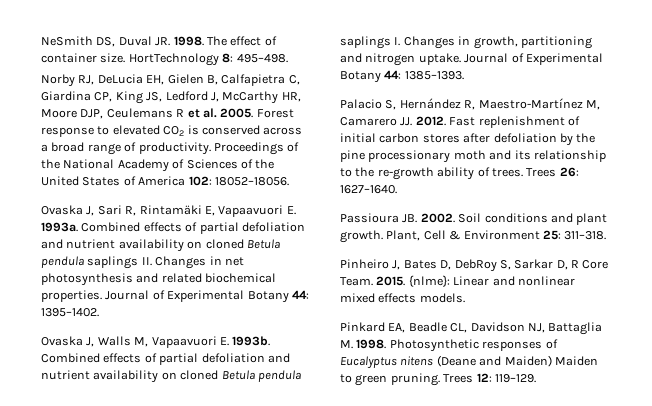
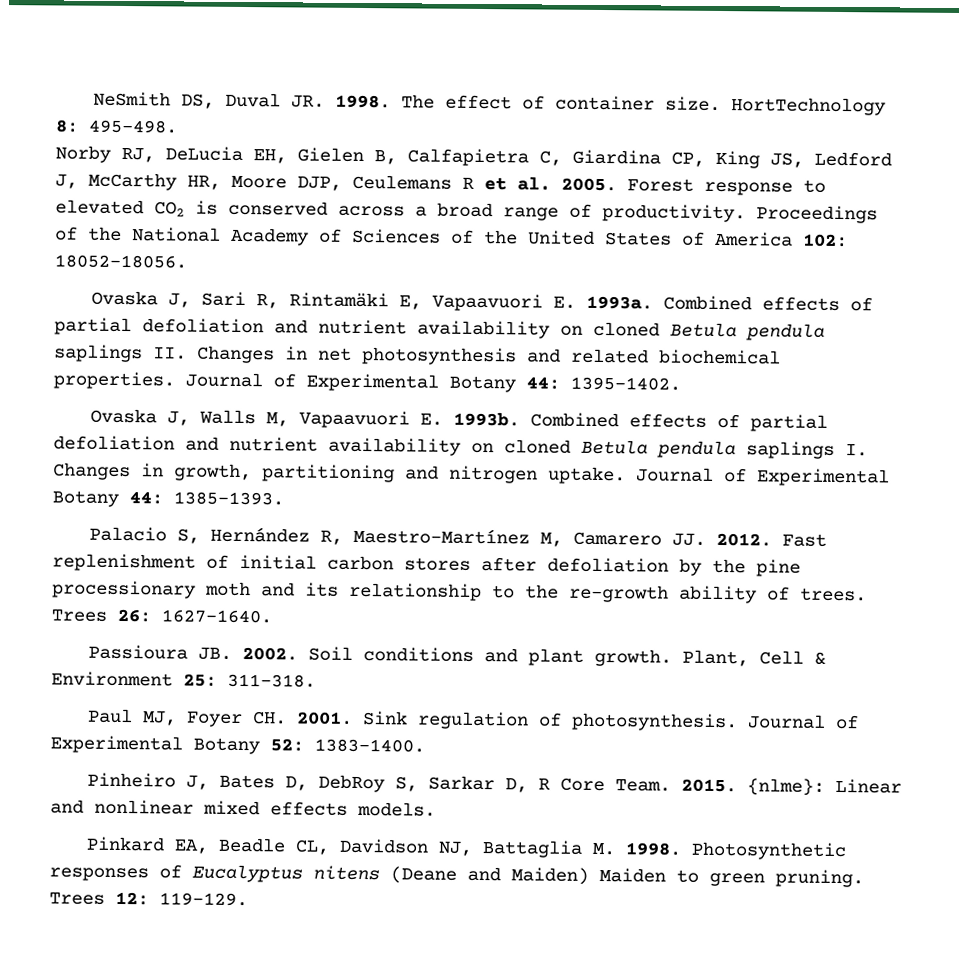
+ Paul MJ, Foyer CH. 2001. Sink regulation of photosynthesis. Journal of Experimental Botany 52: 1383–1400.

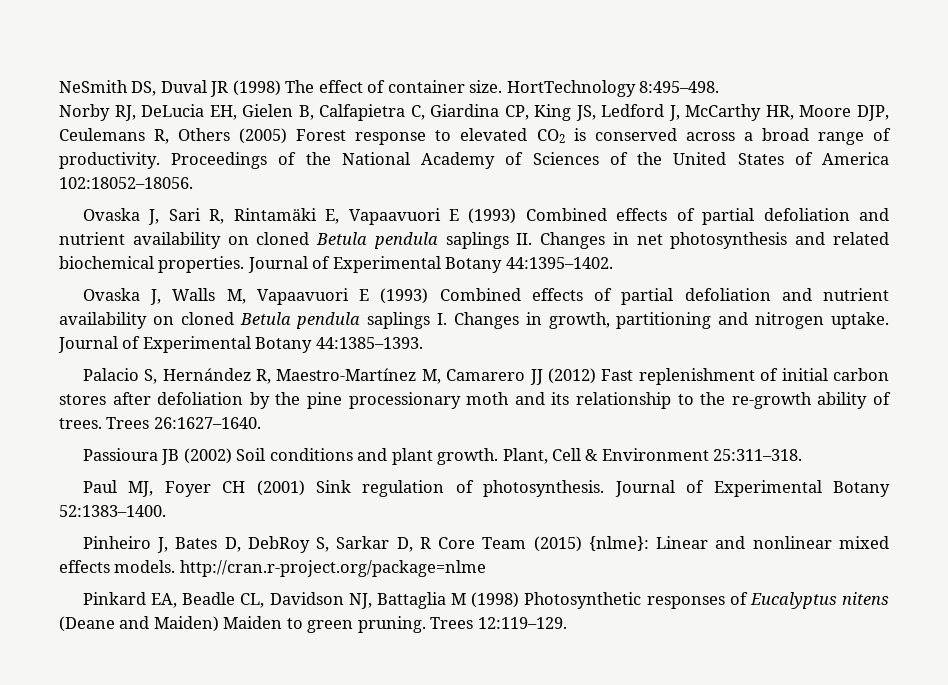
- NeSmith DS, Duval JR. 1998. The effect of container size.
+ NeSmith DS, Duval JR (1998) The effect of container size.
- HortTechnology 8: 495–498.
+ HortTechnology 8:495–498.
- Norby RJ, DeLucia EH, Gielen B, Calfapietra C, Giardina CP, King JS, Ledford J, McCarthy HR, Moore DJP, Ceulemans R et al. 2005. Forest response to elevated CO2 is conserved across a broad range of productivity.
+ Norby RJ, DeLucia EH, Gielen B, Calfapietra C, Giardina CP, King JS, Ledford J, McCarthy HR, Moore DJP, Ceulemans R, Others (2005) Forest response to elevated CO2 is conserved across a broad range of productivity.
- Proceedings of the National Academy of Sciences of the United States of America 102: 18052–18056.
+ Proceedings of the National Academy of Sciences of the United States of America 102:18052–18056.
- Ovaska J, Sari R, Rintamäki E, Vapaavuori E. 1993a. Combined effects of partial defoliation and nutrient availability on cloned Betula pendula saplings II. Changes in net photosynthesis and related biochemical properties.
+ Ovaska J, Sari R, Rintamäki E, Vapaavuori E (1993) Combined effects of partial defoliation and nutrient availability on cloned Betula pendula saplings II. Changes in net photosynthesis and related biochemical properties.
- Journal of Experimental Botany 44: 1395–1402.
+ Journal of Experimental Botany 44:1395–1402.
- Ovaska J, Walls M, Vapaavuori E. 1993b. Combined effects of partial defoliation and nutrient availability on cloned Betula pendula saplings I. Changes in growth, partitioning and nitrogen uptake.
+ Ovaska J, Walls M, Vapaavuori E (1993) Combined effects of partial defoliation and nutrient availability on cloned Betula pendula saplings I. Changes in growth, partitioning and nitrogen uptake.
- Journal of Experimental Botany 44: 1385–1393.
+ Journal of Experimental Botany 44:1385–1393.
- Palacio S, Hernández R, Maestro-Martínez M, Camarero JJ. 2012. Fast replenishment of initial carbon stores after defoliation by the pine processionary moth and its relationship to the re-growth ability of trees.
+ Palacio S, Hernández R, Maestro-Martínez M, Camarero JJ (2012) Fast replenishment of initial carbon stores after defoliation by the pine processionary moth and its relationship to the re-growth ability of trees.
- Trees 26: 1627–1640.
+ Trees 26:1627–1640.
- Passioura JB. 2002. Soil conditions and plant growth.
+ Passioura JB (2002) Soil conditions and plant growth.
- Plant, Cell & Environment 25: 311–318.
+ Plant, Cell & Environment 25:311–318.
- Paul MJ, Foyer CH. 2001. Sink regulation of photosynthesis.
+ Paul MJ, Foyer CH (2001) Sink regulation of photosynthesis.
- Journal of Experimental Botany 52: 1383–1400.
+ Journal of Experimental Botany 52:1383–1400.
- Pinheiro J, Bates D, DebRoy S, Sarkar D, R Core Team. 2015. {nlme}: Linear and nonlinear mixed effects models.
+ Pinheiro J, Bates D, DebRoy S, Sarkar D, R Core Team (2015) {nlme}: Linear and nonlinear mixed effects models. http://cran.r-project.org/package=nlme
- Pinkard EA, Beadle CL, Davidson NJ, Battaglia M. 1998. Photosynthetic responses of Eucalyptus nitens (Deane and Maiden) Maiden to green pruning.
+ Pinkard EA, Beadle CL, Davidson NJ, Battaglia M (1998) Photosynthetic responses of Eucalyptus nitens (Deane and Maiden) Maiden to green pruning.
- Trees 12: 119–129.
+ Trees 12:119–129.

